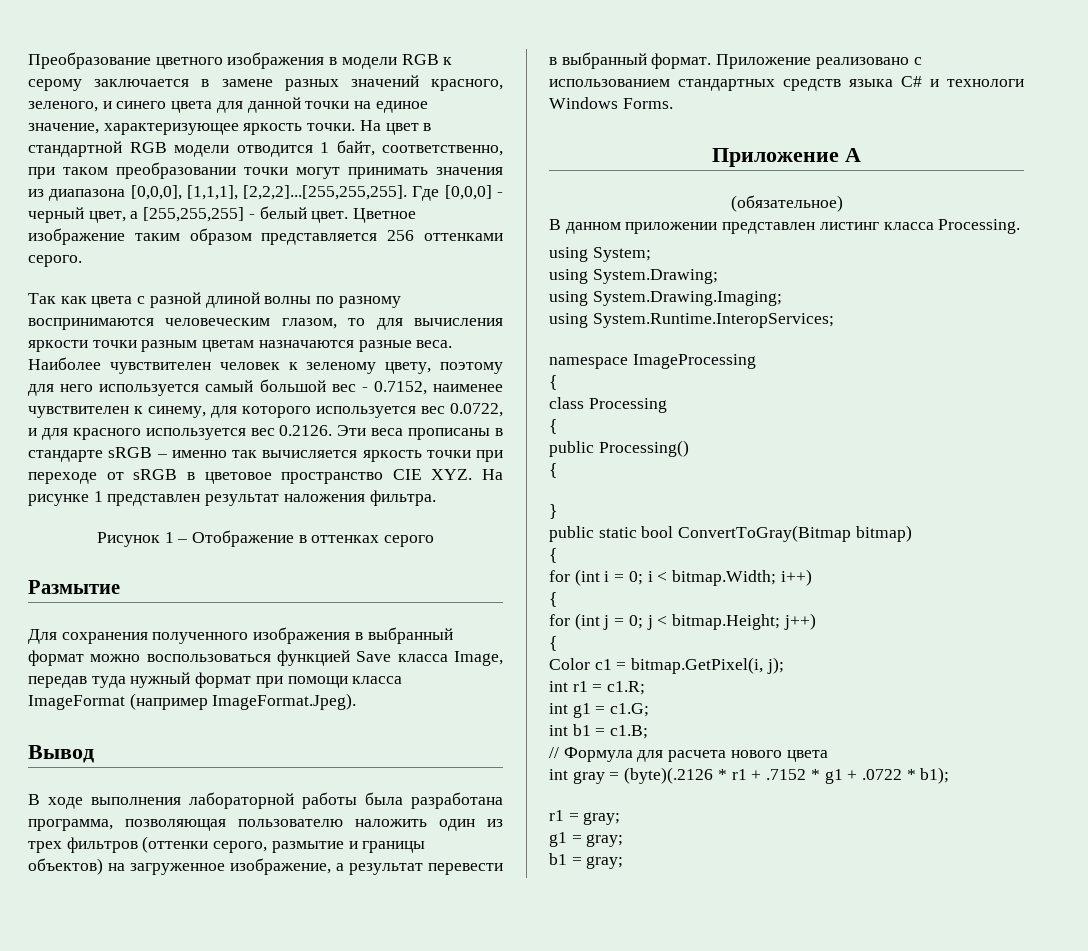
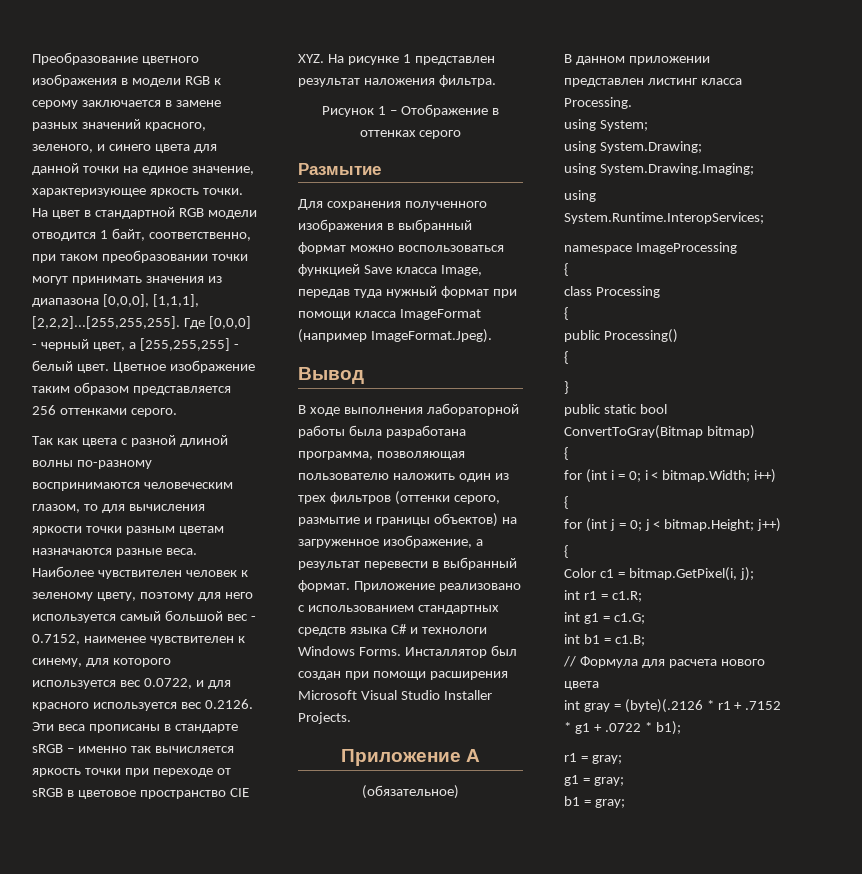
- Так как цвета с разной длиной волны по разному воспринимаются человеческим глазом, то для вычисления яркости точки разным цветам назначаются разные веса.
+ Так как цвета с разной длиной волны по-разному воспринимаются человеческим глазом, то для вычисления яркости точки разным цветам назначаются разные веса.
+ Инсталлятор был создан при помощи расширения Microsoft Visual Studio Installer Projects.

